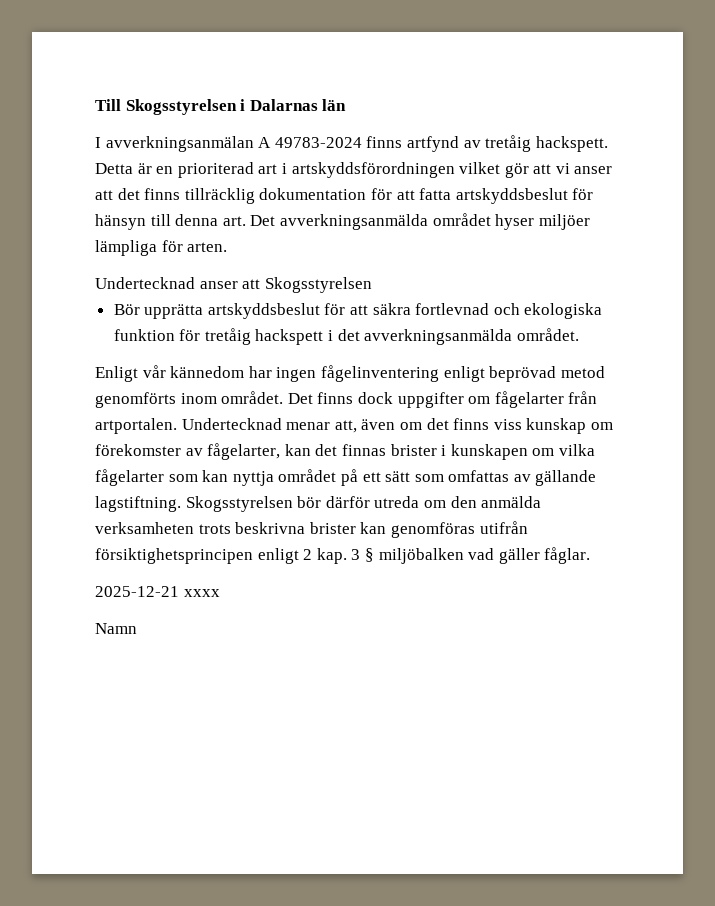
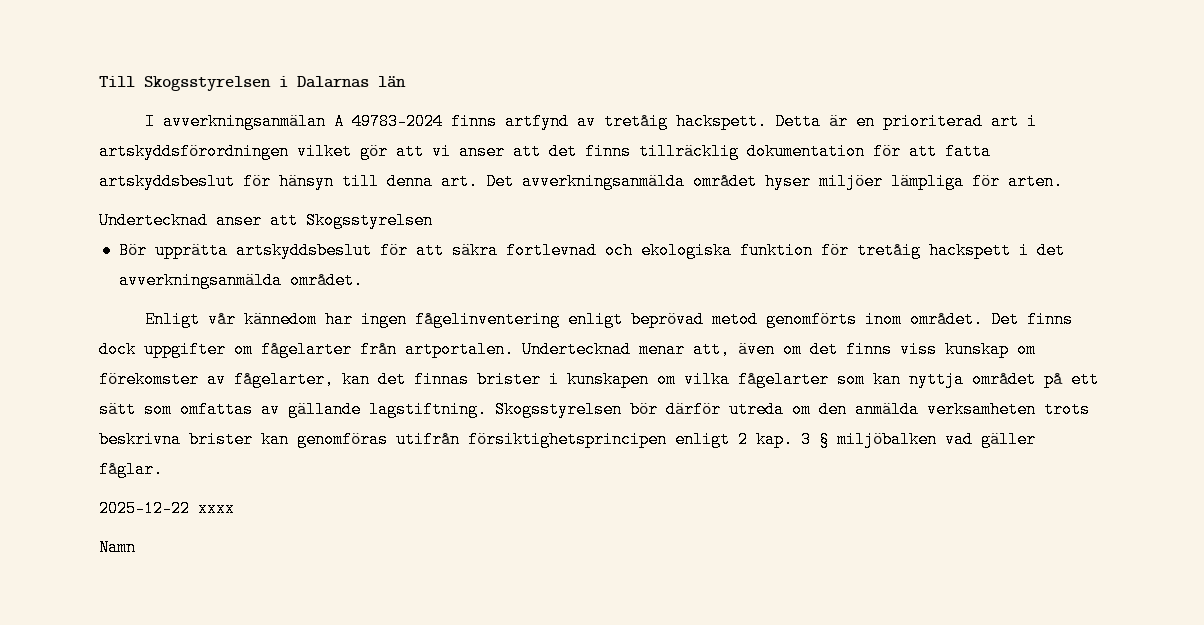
- 2025-12-21 xxxx
+ 2025-12-22 xxxx

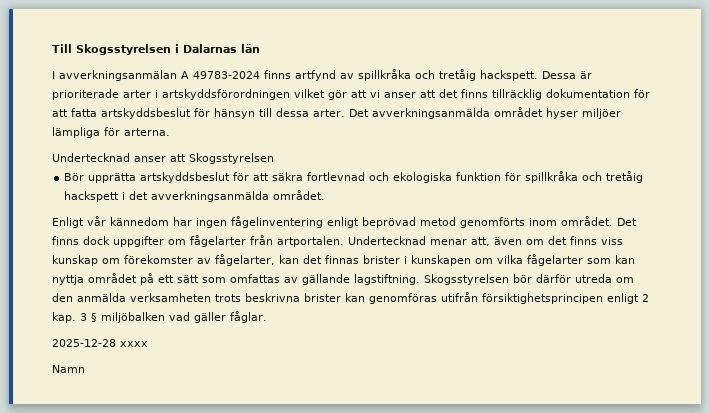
- I avverkningsanmälan A 49783-2024 finns artfynd av tretåig hackspett. Detta är en prioriterad art i artskyddsförordningen vilket gör att vi anser att det finns tillräcklig dokumentation för att fatta artskyddsbeslut för hänsyn till denna art. Det avverkningsanmälda området hyser miljöer lämpliga för arten.
+ I avverkningsanmälan A 49783-2024 finns artfynd av spillkråka och tretåig hackspett. Dessa är prioriterade arter i artskyddsförordningen vilket gör att vi anser att det finns tillräcklig dokumentation för att fatta artskyddsbeslut för hänsyn till dessa arter. Det avverkningsanmälda området hyser miljöer lämpliga för arterna.
- Bör upprätta artskyddsbeslut för att säkra fortlevnad och ekologiska funktion för tretåig hackspett i det avverkningsanmälda området.
+ Bör upprätta artskyddsbeslut för att säkra fortlevnad och ekologiska funktion för spillkråka och tretåig hackspett i det avverkningsanmälda området.
- 2025-12-22 xxxx
+ 2025-12-28 xxxx

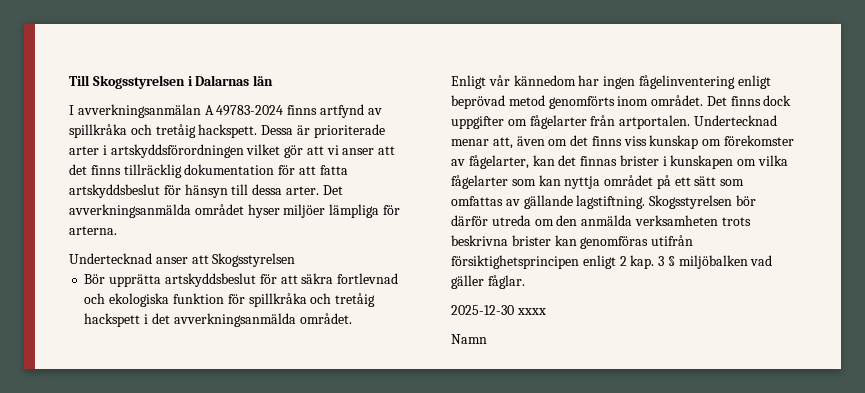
- 2025-12-28 xxxx
+ 2025-12-30 xxxx

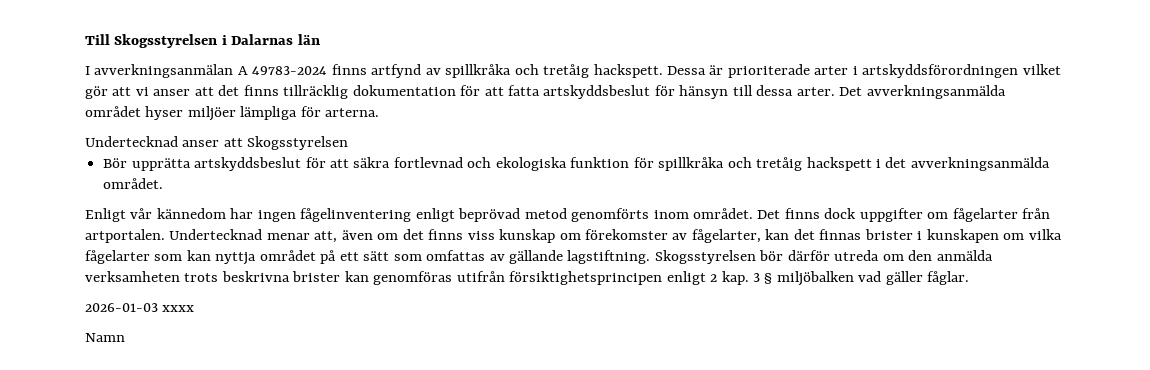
- 2025-12-30 xxxx
+ 2026-01-03 xxxx

